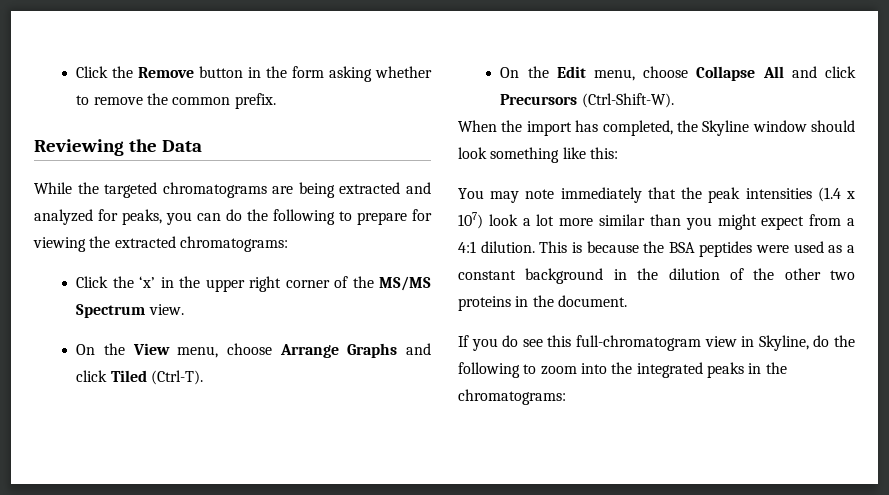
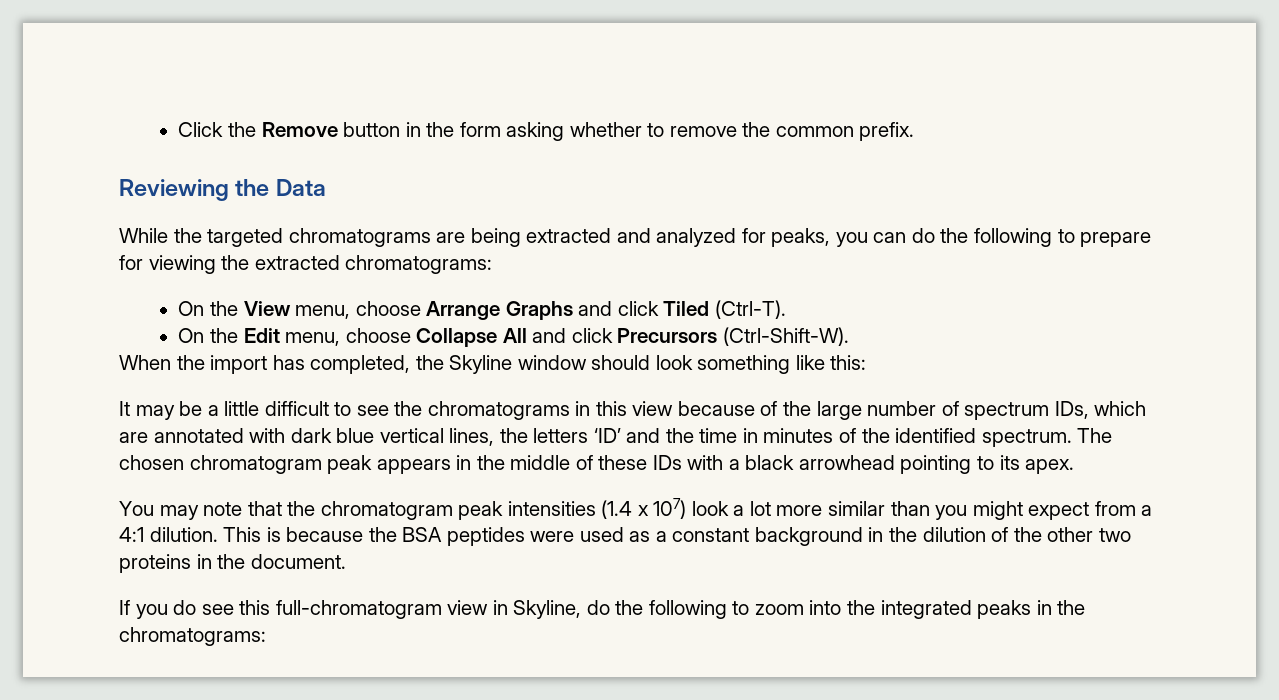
- Click the ‘x’ in the upper right corner of the MS/MS Spectrum view.
+ It may be a little difficult to see the chromatograms in this view because of the large number of spectrum IDs, which are annotated with dark blue vertical lines, the letters ‘ID’ and the time in minutes of the identified spectrum. The chosen chromatogram peak appears in the middle of these IDs with a black arrowhead pointing to its apex.
- You may note immediately that the peak intensities (1.4 x 107) look a lot more similar than you might expect from a 4:1 dilution.
+ You may note that the chromatogram peak intensities (1.4 x 107) look a lot more similar than you might expect from a 4:1 dilution.

